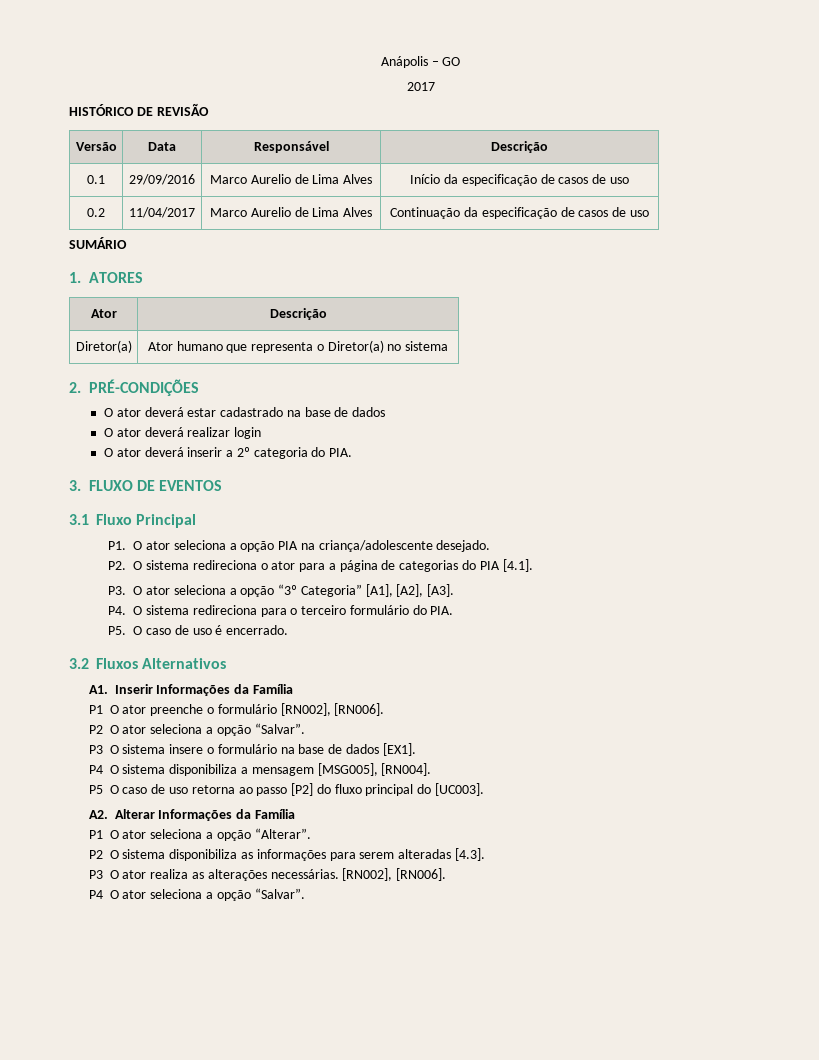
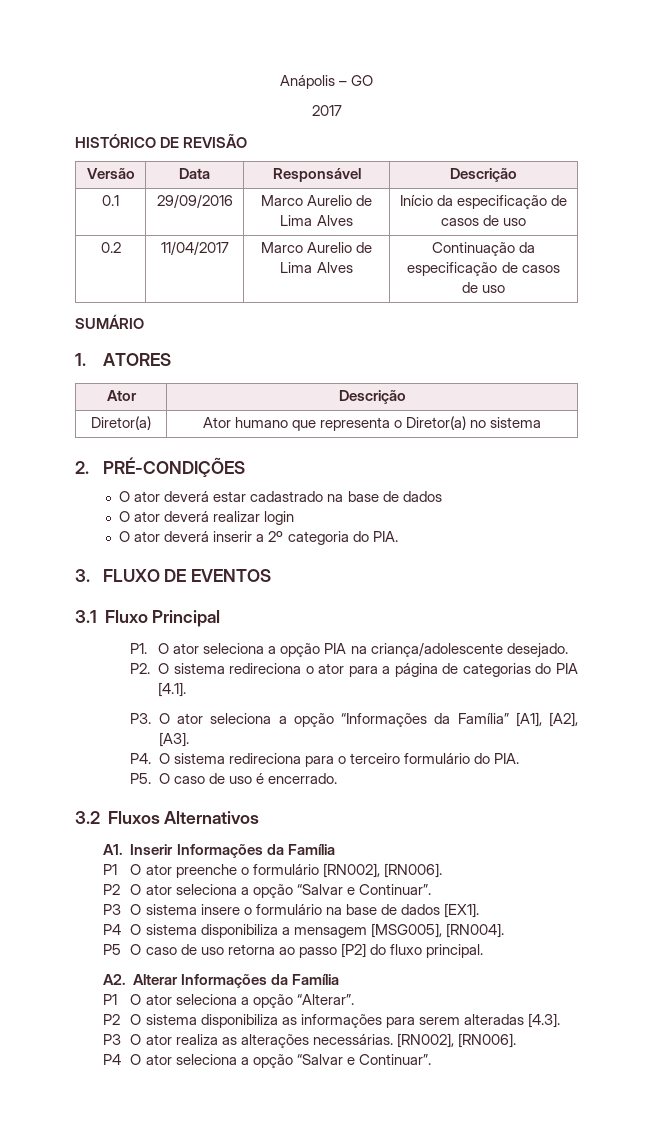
- P3. O ator seleciona a opção “3º Categoria” [A1], [A2], [A3].
+ P3. O ator seleciona a opção “Informações da Família” [A1], [A2], [A3].
- P2 O ator seleciona a opção “Salvar”.
+ P2 O ator seleciona a opção “Salvar e Continuar”.
- P5 O caso de uso retorna ao passo [P2] do fluxo principal do [UC003].
+ P5 O caso de uso retorna ao passo [P2] do fluxo principal.
- P4 O ator seleciona a opção “Salvar”.
+ P4 O ator seleciona a opção “Salvar e Continuar”.

